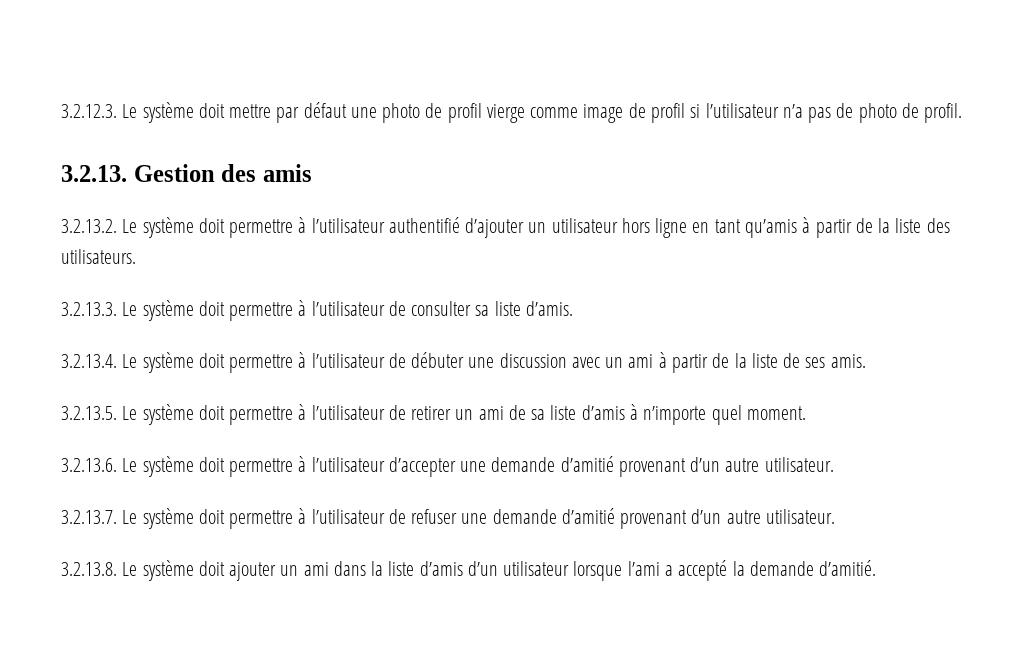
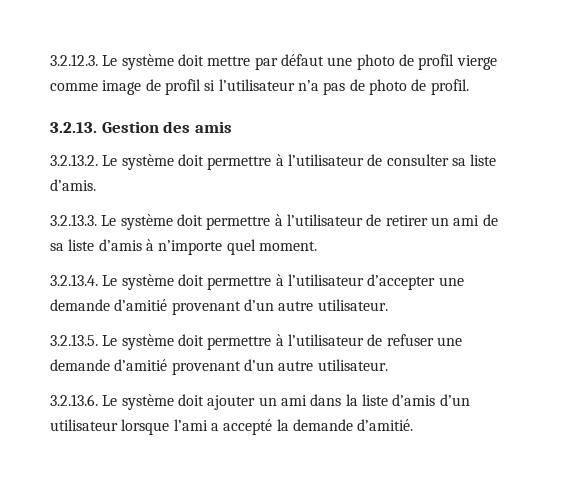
- 3.2.13.2. Le système doit permettre à l’utilisateur authentifié d’ajouter un utilisateur hors ligne en tant qu’amis à partir de la liste des utilisateurs.
- 3.2.13.3. Le système doit permettre à l’utilisateur de consulter sa liste d’amis.
+ 3.2.13.2. Le système doit permettre à l’utilisateur de consulter sa liste d’amis.
- 3.2.13.4. Le système doit permettre à l’utilisateur de débuter une discussion avec un ami à partir de la liste de ses amis.
- 3.2.13.5. Le système doit permettre à l’utilisateur de retirer un ami de sa liste d’amis à n’importe quel moment.
+ 3.2.13.3. Le système doit permettre à l’utilisateur de retirer un ami de sa liste d’amis à n’importe quel moment.
- 3.2.13.6. Le système doit permettre à l’utilisateur d’accepter une demande d’amitié provenant d’un autre utilisateur.
+ 3.2.13.4. Le système doit permettre à l’utilisateur d’accepter une demande d’amitié provenant d’un autre utilisateur.
- 3.2.13.7. Le système doit permettre à l’utilisateur de refuser une demande d’amitié provenant d’un autre utilisateur.
+ 3.2.13.5. Le système doit permettre à l’utilisateur de refuser une demande d’amitié provenant d’un autre utilisateur.
- 3.2.13.8. Le système doit ajouter un ami dans la liste d’amis d’un utilisateur lorsque l’ami a accepté la demande d’amitié.
+ 3.2.13.6. Le système doit ajouter un ami dans la liste d’amis d’un utilisateur lorsque l’ami a accepté la demande d’amitié.

